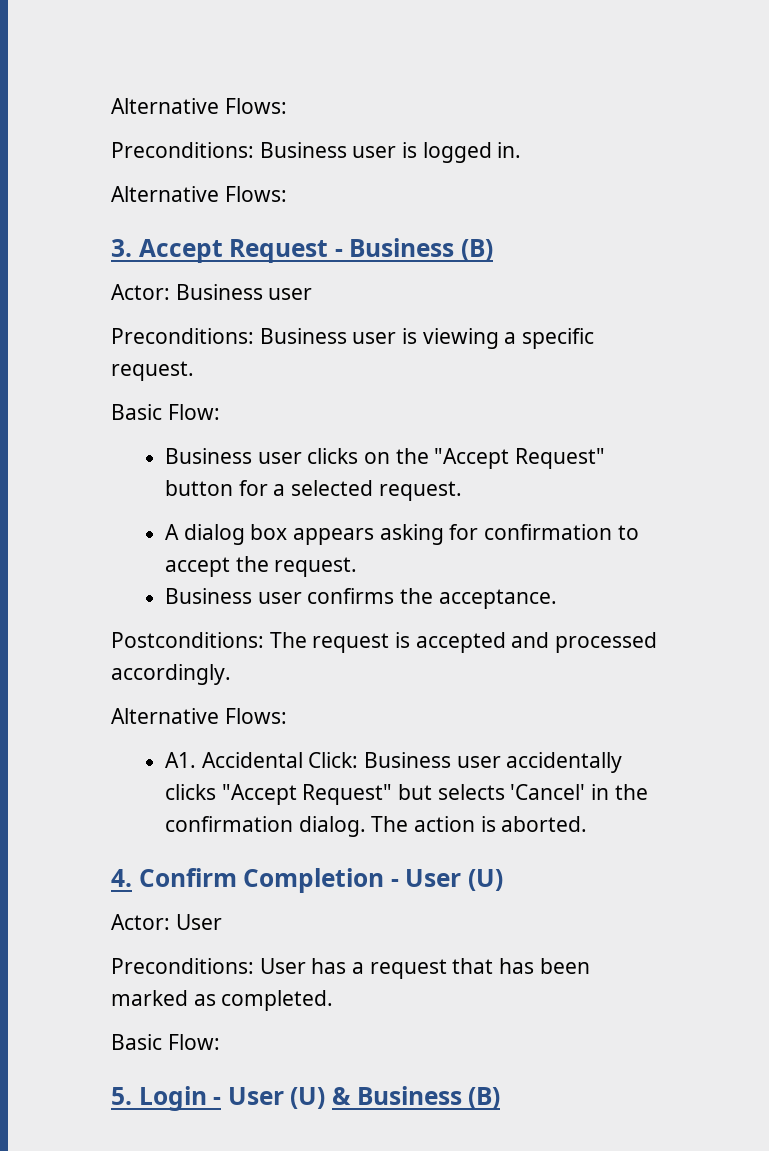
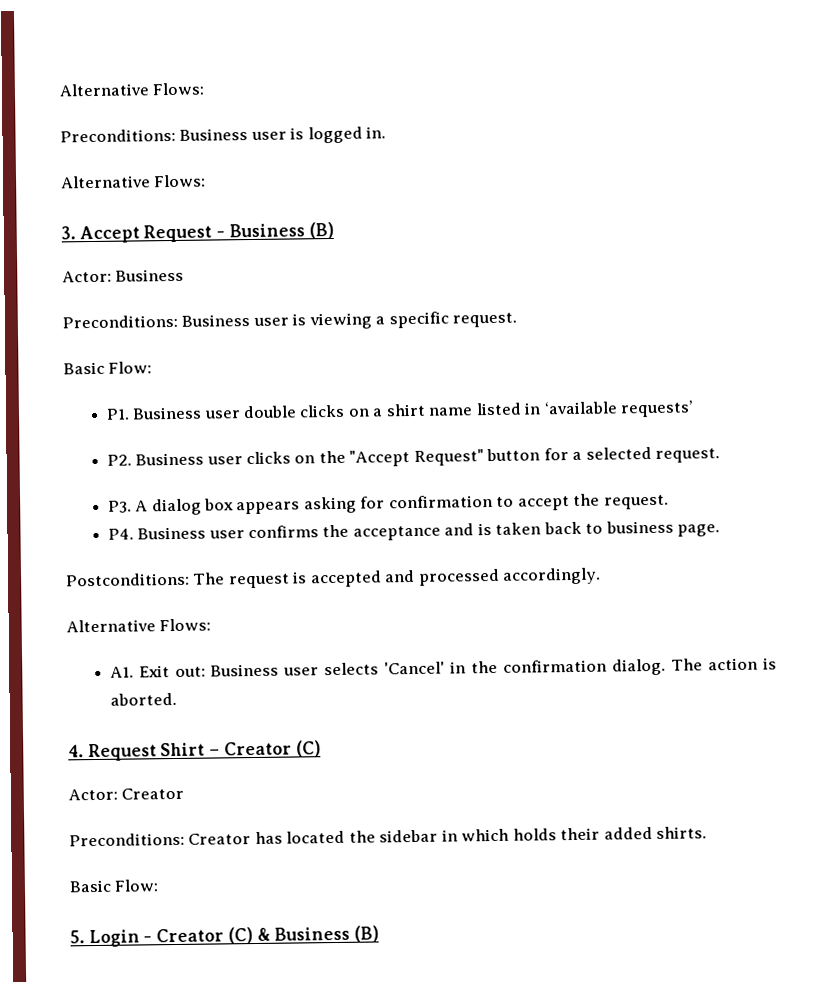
- Actor: Business user
+ Actor: Business
- Business user clicks on the "Accept Request" button for a selected request.
+ P1. Business user double clicks on a shirt name listed in ‘available requests’
+ P2. Business user clicks on the "Accept Request" button for a selected request.
- A dialog box appears asking for confirmation to accept the request.
+ P3. A dialog box appears asking for confirmation to accept the request.
- Business user confirms the acceptance.
+ P4. Business user confirms the acceptance and is taken back to business page.
- A1. Accidental Click: Business user accidentally clicks "Accept Request" but selects 'Cancel' in the confirmation dialog.
+ A1. Exit out: Business user selects 'Cancel' in the confirmation dialog.
- 4. Confirm Completion - User (U)
- Actor: User
- Preconditions: User has a request that has been marked as completed.
+ 4. Request Shirt – Creator (C)
+ Actor: Creator
+ Preconditions: Creator has located the sidebar in which holds their added shirts.
- 5. Login - User (U) & Business (B)
+ 5. Login - Creator (C) & Business (B)

